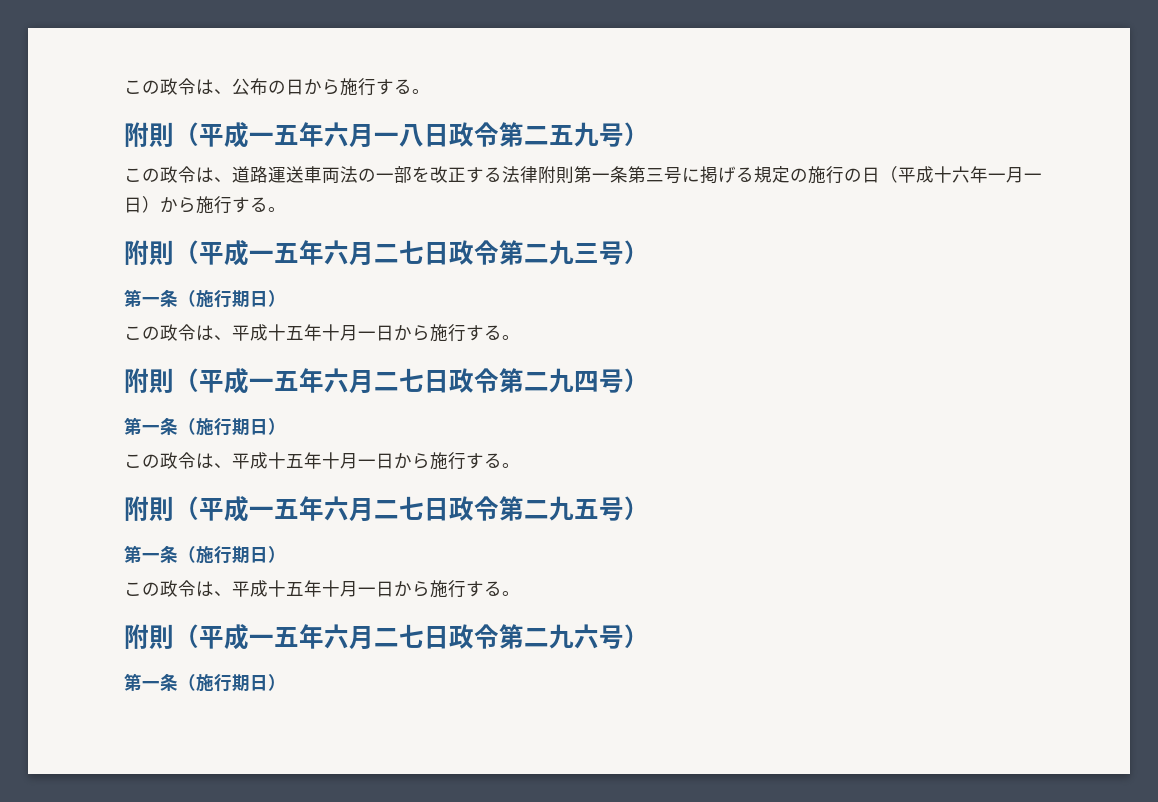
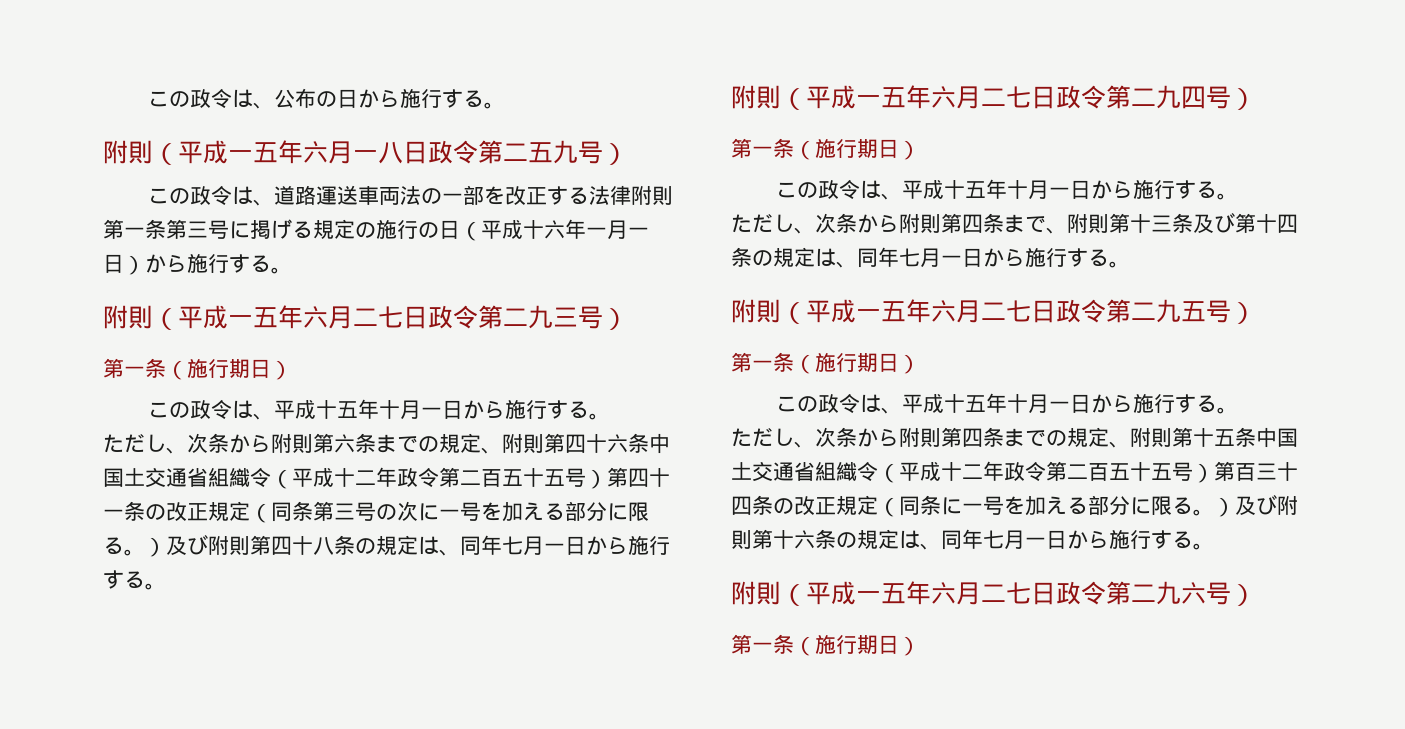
+ ただし、次条から附則第六条までの規定、附則第四十六条中国土交通省組織令（平成十二年政令第二百五十五号）第四十一条の改正規定（同条第三号の次に一号を加える部分に限る。）及び附則第四十八条の規定は、同年七月一日から施行する。
+ ただし、次条から附則第四条まで、附則第十三条及び第十四条の規定は、同年七月一日から施行する。
+ ただし、次条から附則第四条までの規定、附則第十五条中国土交通省組織令（平成十二年政令第二百五十五号）第百三十四条の改正規定（同条に一号を加える部分に限る。）及び附則第十六条の規定は、同年七月一日から施行する。

